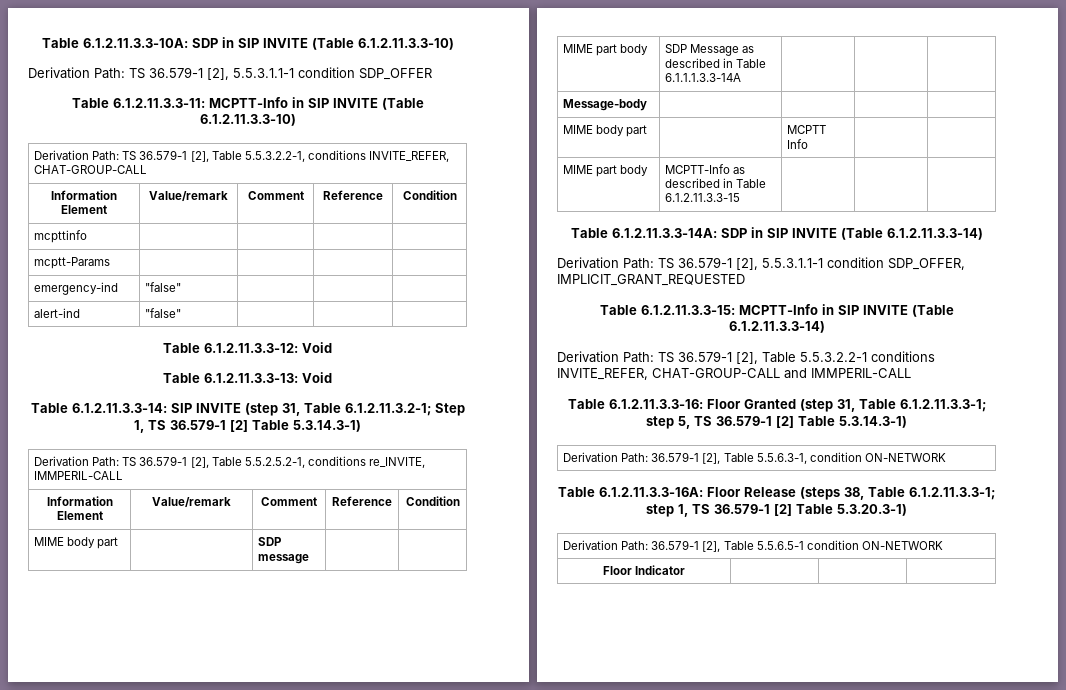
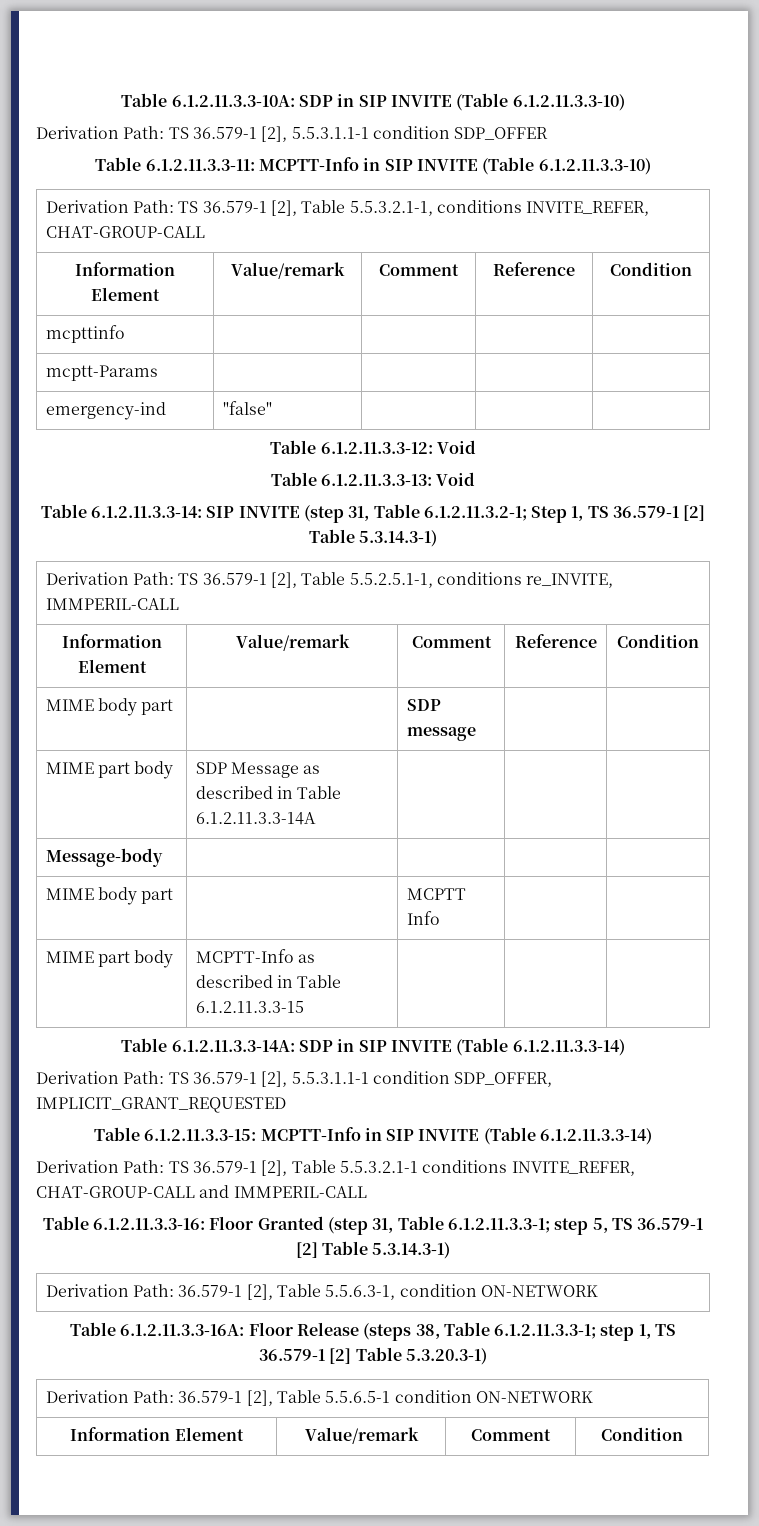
- Derivation Path: TS 36.579-1 [2], Table 5.5.3.2.2-1, conditions INVITE_REFER, CHAT-GROUP-CALL
+ Derivation Path: TS 36.579-1 [2], Table 5.5.3.2.1-1, conditions INVITE_REFER, CHAT-GROUP-CALL
- alert-ind | "false" | | |
- Derivation Path: TS 36.579-1 [2], Table 5.5.2.5.2-1, conditions re_INVITE, IMMPERIL-CALL
+ Derivation Path: TS 36.579-1 [2], Table 5.5.2.5.1-1, conditions re_INVITE, IMMPERIL-CALL
- MIME part body | SDP Message as described in Table 6.1.1.1.3.3-14A | | |
+ MIME part body | SDP Message as described in Table 6.1.2.11.3.3-14A | | |
- Derivation Path: TS 36.579-1 [2], Table 5.5.3.2.2-1 conditions INVITE_REFER, CHAT-GROUP-CALL and IMMPERIL-CALL
+ Derivation Path: TS 36.579-1 [2], Table 5.5.3.2.1-1 conditions INVITE_REFER, CHAT-GROUP-CALL and IMMPERIL-CALL
- Floor Indicator | | |
+ Information Element | Value/remark | Comment | Condition

